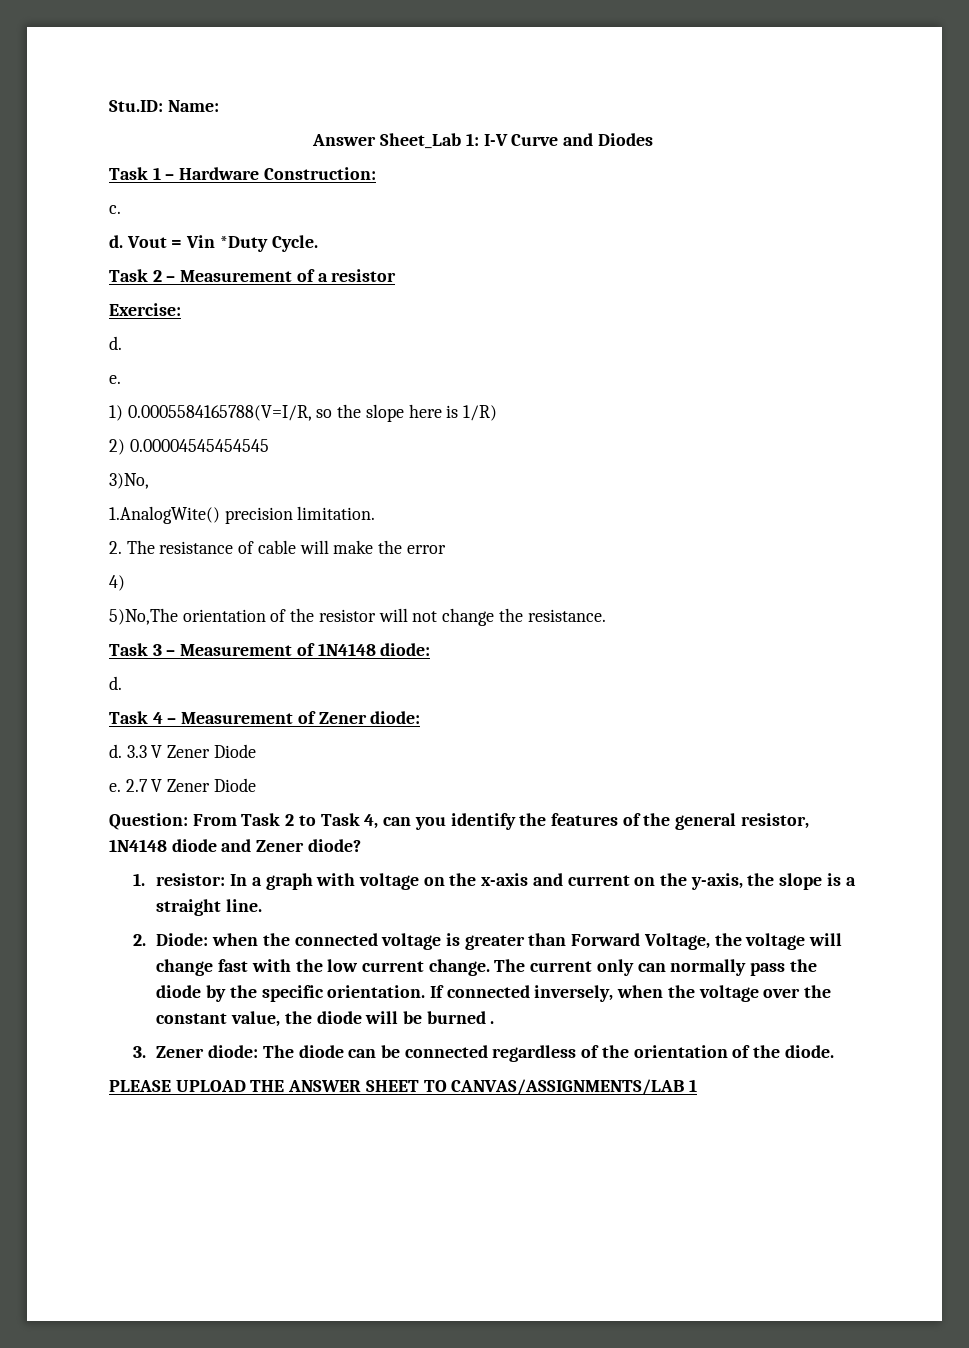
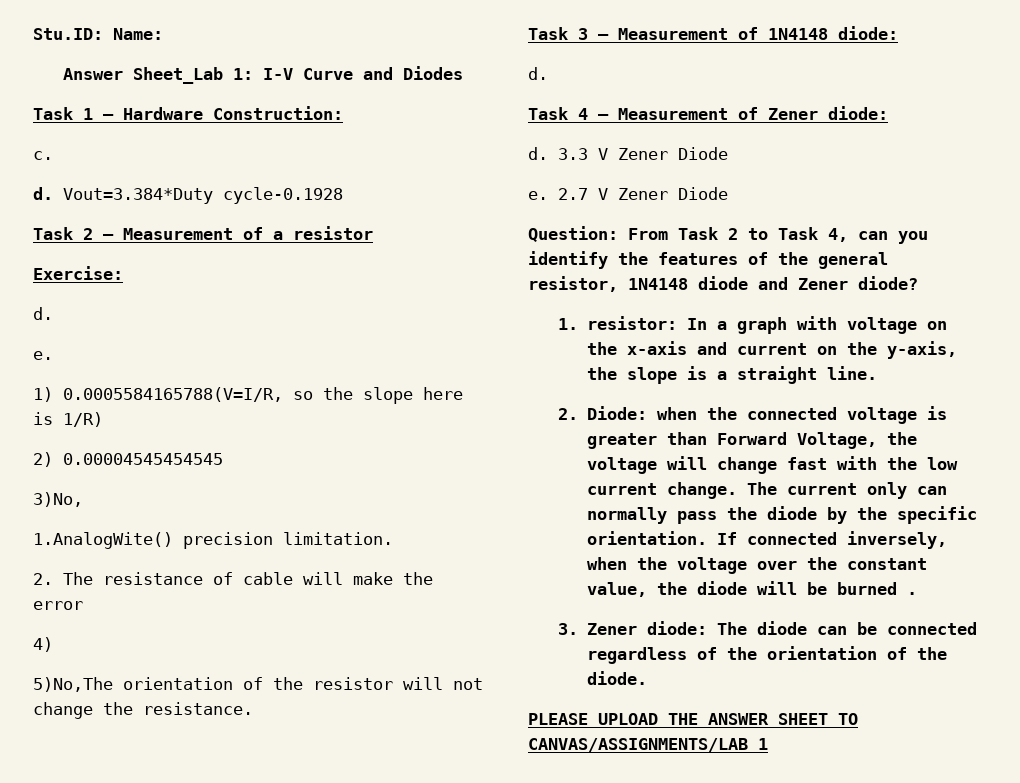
- Vout = Vin *Duty Cycle.
+ Vout=3.384*Duty cycle-0.1928

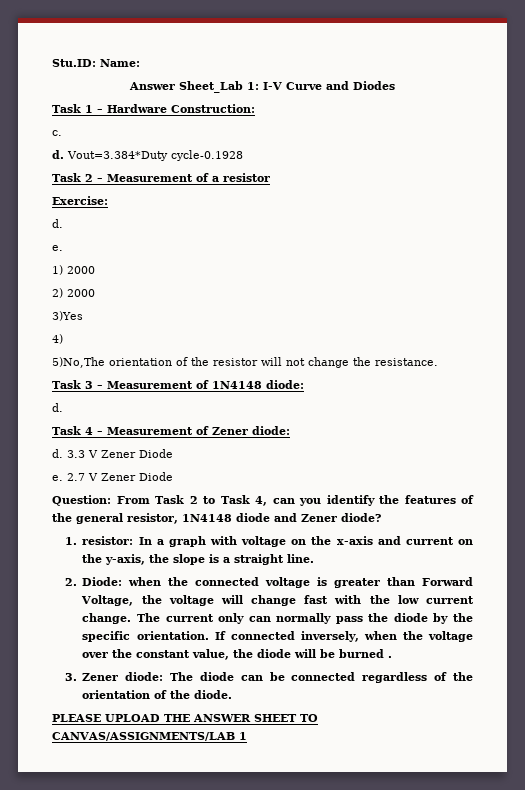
- 1) 0.0005584165788(V=I/R, so the slope here is 1/R)
- 2) 0.00004545454545
- 3)No,
- 1.AnalogWite() precision limitation.
- 2. The resistance of cable will make the error
+ 1) 2000
+ 2) 2000
+ 3)Yes

